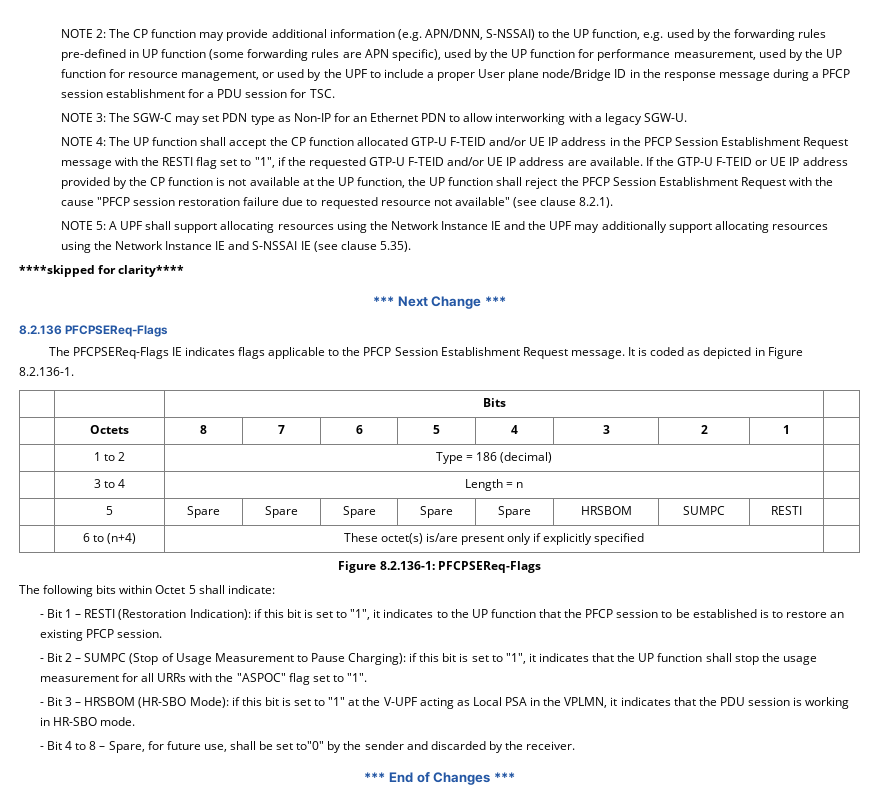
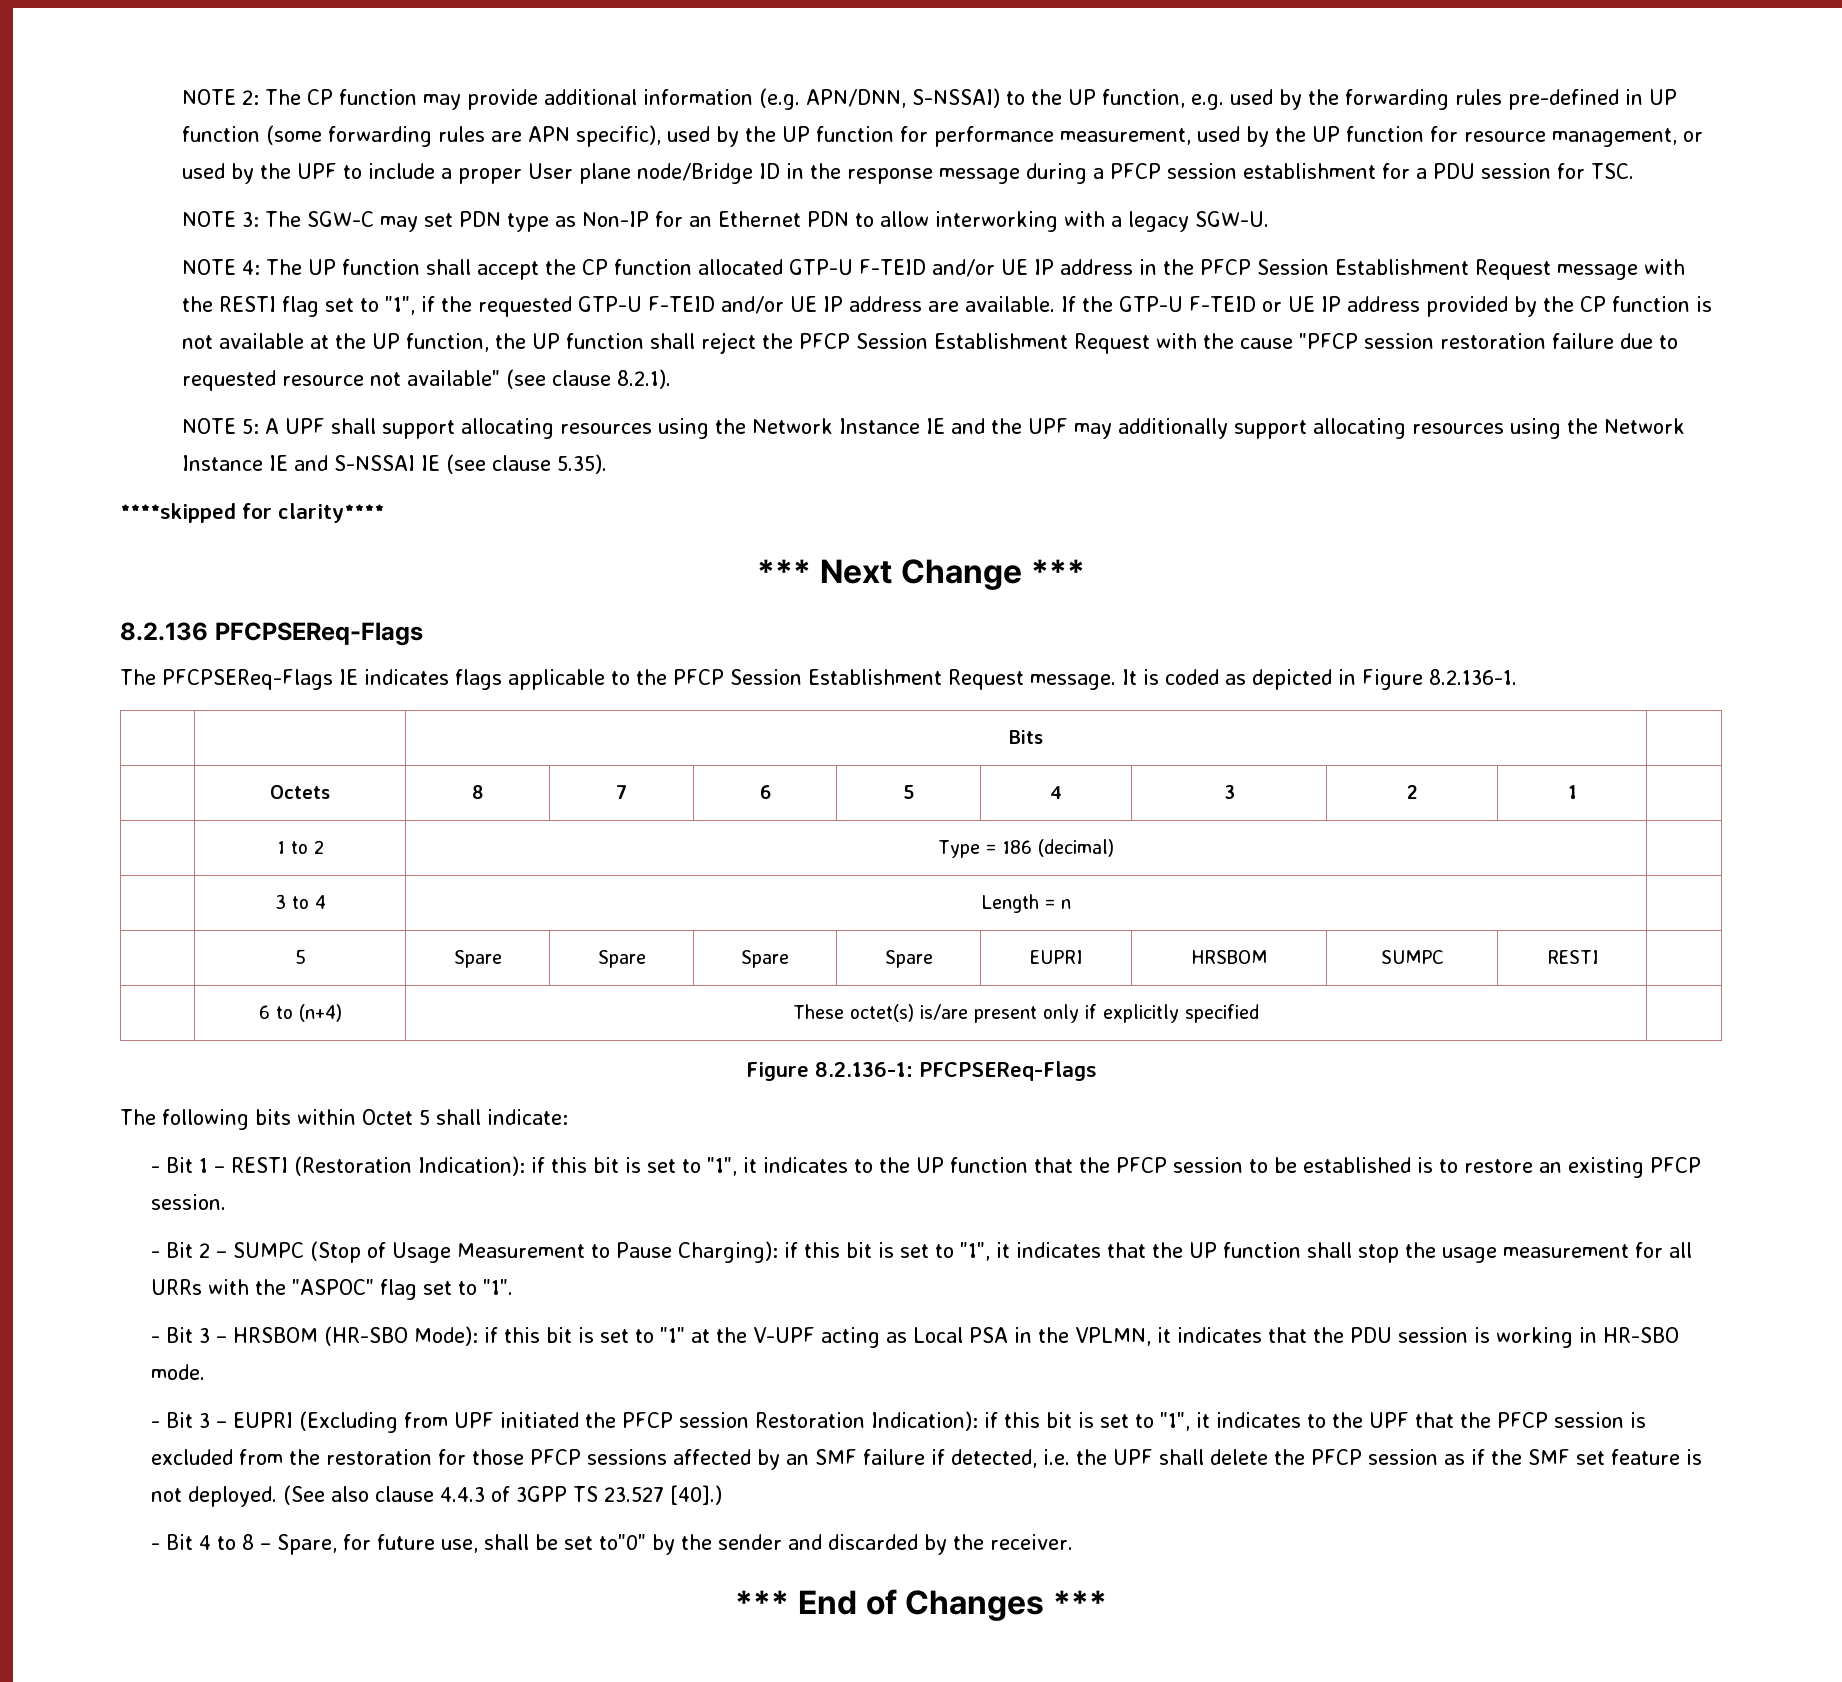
- | 5 | Spare | Spare | Spare | Spare | Spare | HRSBOM | SUMPC | RESTI |
+ | 5 | Spare | Spare | Spare | Spare | EUPRI | HRSBOM | SUMPC | RESTI |
+ - Bit 3 – EUPRI (Excluding from UPF initiated the PFCP session Restoration Indication): if this bit is set to "1", it indicates to the UPF that the PFCP session is excluded from the restoration for those PFCP sessions affected by an SMF failure if detected, i.e. the UPF shall delete the PFCP session as if the SMF set feature is not deployed. (See also clause 4.4.3 of 3GPP TS 23.527 [40].)

